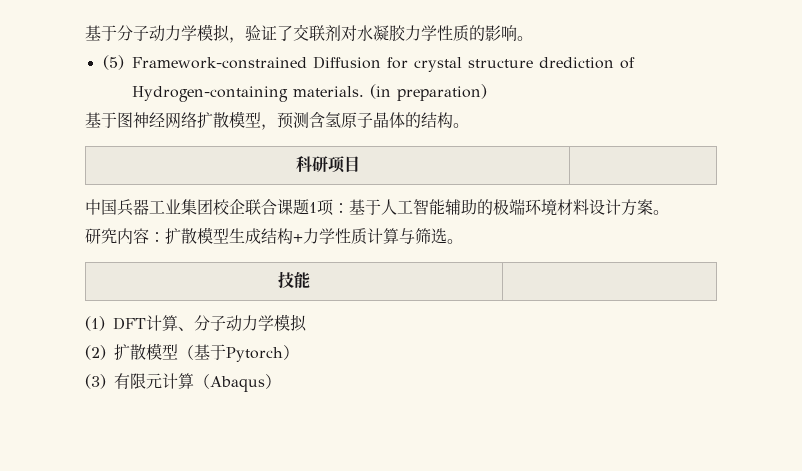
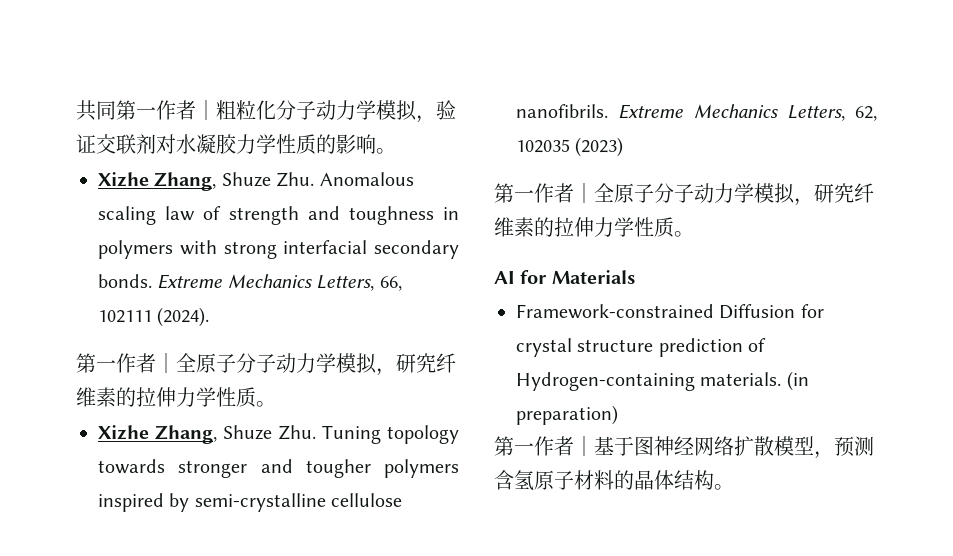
- 基于分子动力学模拟，验证了交联剂对水凝胶力学性质的影响。
+ 共同第一作者｜粗粒化分子动力学模拟，验证交联剂对水凝胶力学性质的影响。
- (5) Framework-constrained Diffusion for crystal structure drediction of Hydrogen-containing materials.
+ Xizhe Zhang, Shuze Zhu. Anomalous scaling law of strength and toughness in polymers with strong interfacial secondary bonds. Extreme Mechanics Letters, 66, 102111 (2024).
+ 第一作者｜全原子分子动力学模拟，研究纤维素的拉伸力学性质。
+ Xizhe Zhang, Shuze Zhu. Tuning topology towards stronger and tougher polymers inspired by semi-crystalline cellulose nanofibrils. Extreme Mechanics Letters, 62, 102035 (2023)
+ 第一作者｜全原子分子动力学模拟，研究纤维素的拉伸力学性质。
+ AI for Materials
+ Framework-constrained Diffusion for crystal structure prediction of Hydrogen-containing materials.
- 基于图神经网络扩散模型，预测含氢原子晶体的结构。
+ 第一作者｜基于图神经网络扩散模型，预测含氢原子材料的晶体结构。
- 科研项目 |
- 中国兵器工业集团校企联合课题1项：基于人工智能辅助的极端环境材料设计方案。
- 研究内容：扩散模型生成结构+力学性质计算与筛选。
- 技能 |
- (1) DFT计算、分子动力学模拟
- (2)扩散模型（基于Pytorch）
- (3)有限元计算（Abaqus）

